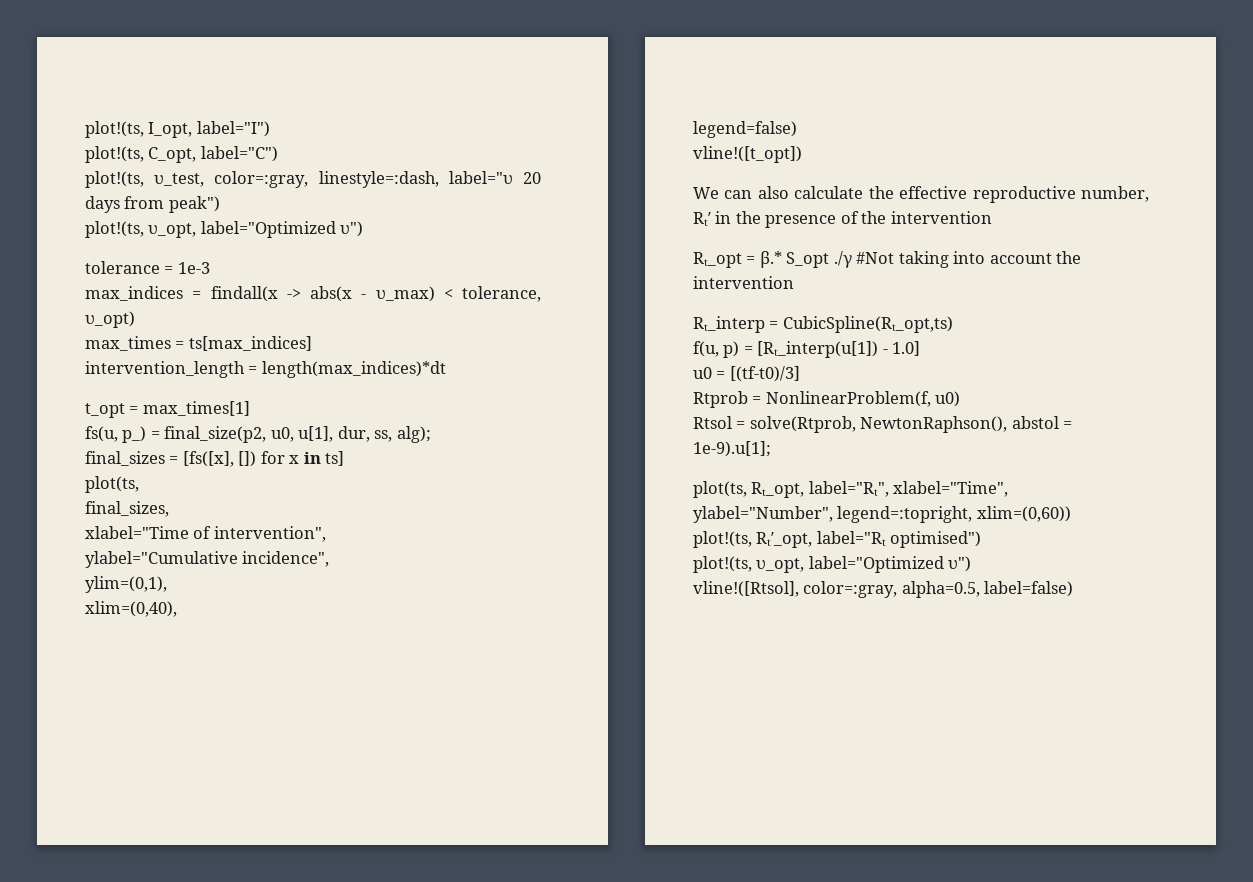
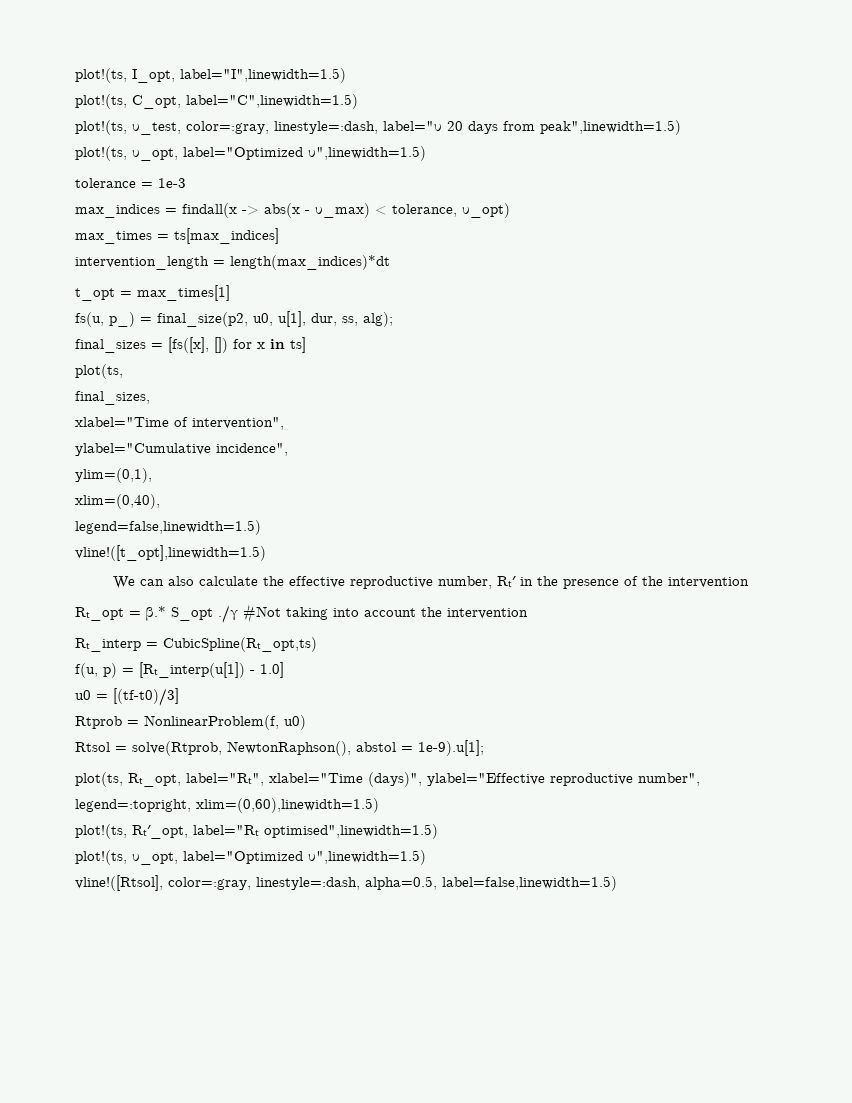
- plot!(ts, I_opt, label="I")
+ plot!(ts, I_opt, label="I",linewidth=1.5)
- plot!(ts, C_opt, label="C")
+ plot!(ts, C_opt, label="C",linewidth=1.5)
- plot!(ts, υ_test, color=:gray, linestyle=:dash, label="υ 20 days from peak")
- plot!(ts, υ_opt, label="Optimized υ")
+ plot!(ts, υ_test, color=:gray, linestyle=:dash, label="υ 20 days from peak",linewidth=1.5)
+ plot!(ts, υ_opt, label="Optimized υ",linewidth=1.5)
- legend=false)
- vline!([t_opt])
+ legend=false,linewidth=1.5)
+ vline!([t_opt],linewidth=1.5)
- plot(ts, Rₜ_opt, label="Rₜ", xlabel="Time", ylabel="Number", legend=:topright, xlim=(0,60))
+ plot(ts, Rₜ_opt, label="Rₜ", xlabel="Time (days)", ylabel="Effective reproductive number", legend=:topright, xlim=(0,60),linewidth=1.5)
- plot!(ts, Rₜ′_opt, label="Rₜ optimised")
- plot!(ts, υ_opt, label="Optimized υ")
+ plot!(ts, Rₜ′_opt, label="Rₜ optimised",linewidth=1.5)
+ plot!(ts, υ_opt, label="Optimized υ",linewidth=1.5)
- vline!([Rtsol], color=:gray, alpha=0.5, label=false)
+ vline!([Rtsol], color=:gray, linestyle=:dash, alpha=0.5, label=false,linewidth=1.5)

